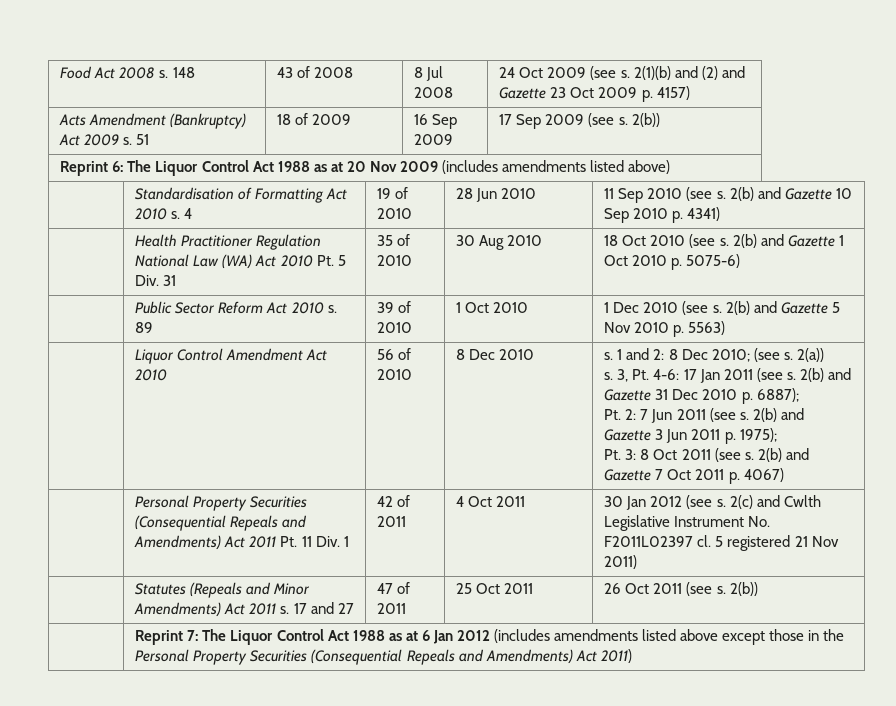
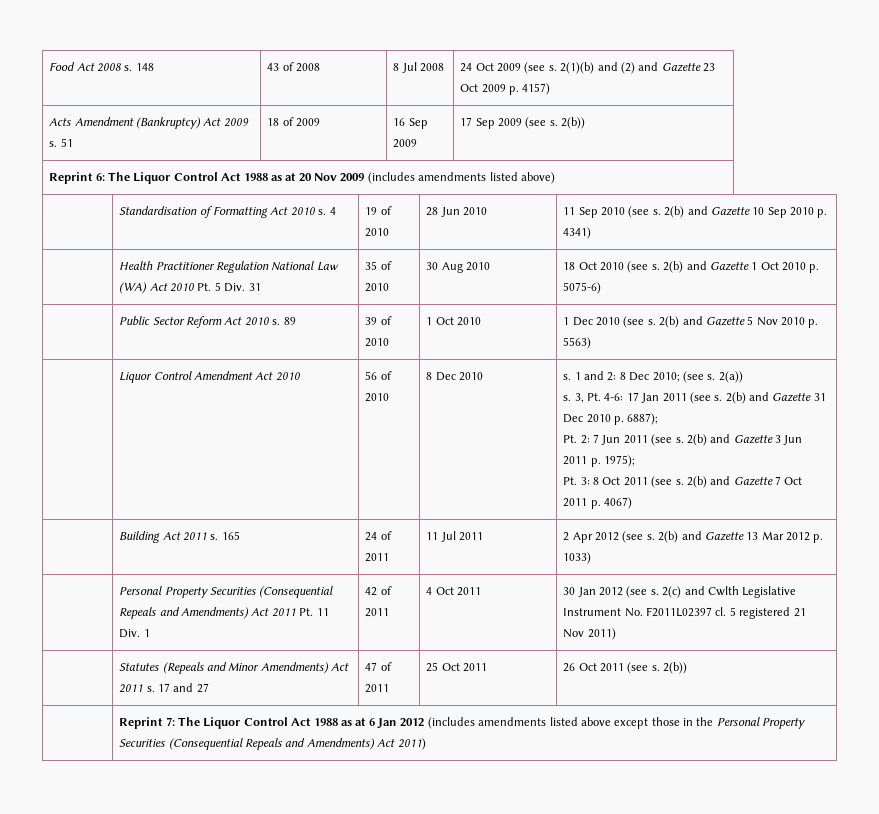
+ | Building Act 2011 s. 165 | 24 of 2011 | 11 Jul 2011 | 2 Apr 2012 (see s. 2(b) and Gazette 13 Mar 2012 p. 1033)

